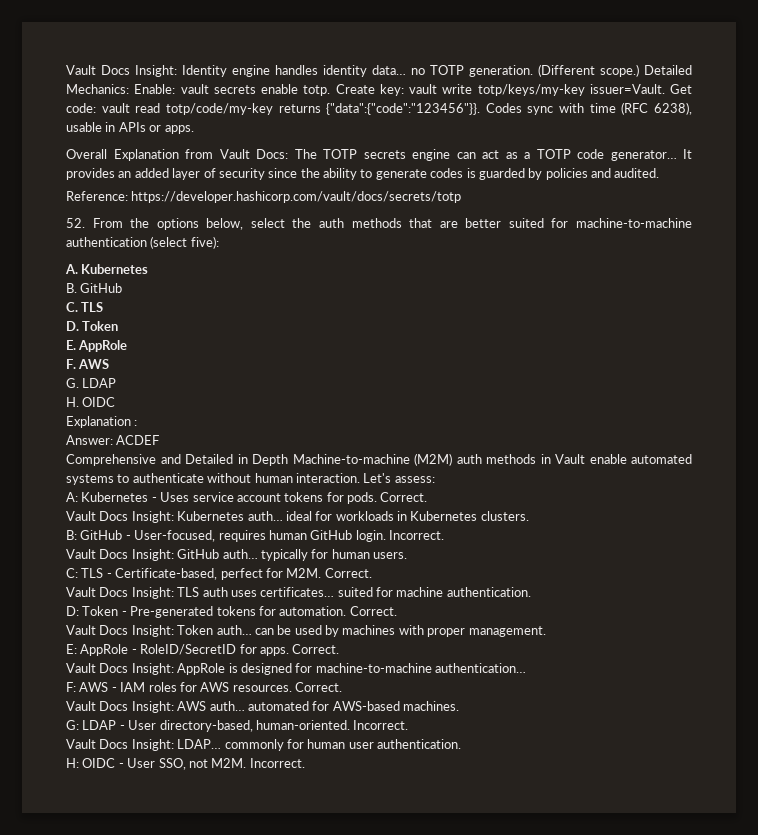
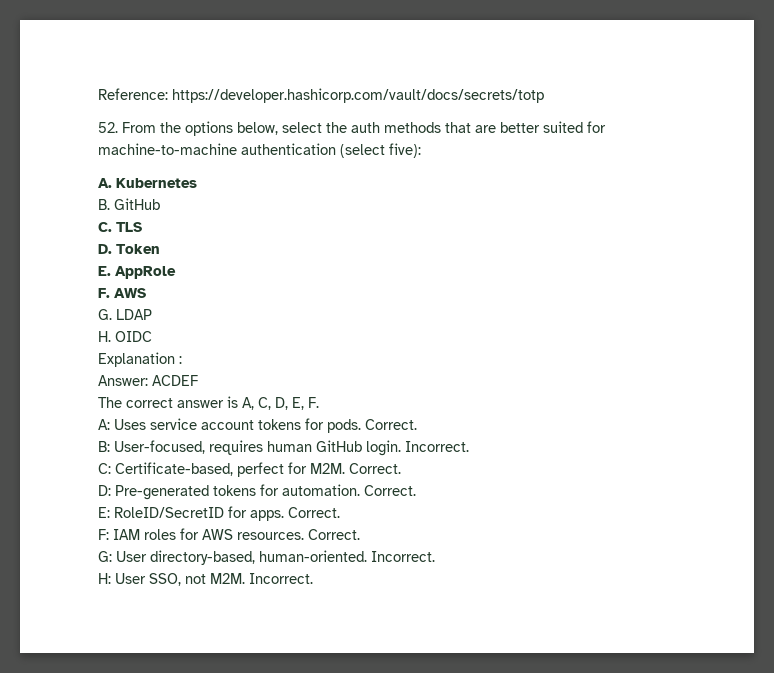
- Vault Docs Insight: Identity engine handles identity data… no TOTP generation. (Different scope.) Detailed Mechanics: Enable: vault secrets enable totp. Create key: vault write totp/keys/my-key issuer=Vault. Get code: vault read totp/code/my-key returns {"data":{"code":"123456"}}. Codes sync with time (RFC 6238), usable in APIs or apps.
- Overall Explanation from Vault Docs: The TOTP secrets engine can act as a TOTP code generator… It provides an added layer of security since the ability to generate codes is guarded by policies and audited.
- Comprehensive and Detailed in Depth Machine-to-machine (M2M) auth methods in Vault enable automated systems to authenticate without human interaction. Let's assess:
+ The correct answer is A, C, D, E, F.
- A: Kubernetes - Uses service account tokens for pods.
+ A: Uses service account tokens for pods.
- Vault Docs Insight: Kubernetes auth… ideal for workloads in Kubernetes clusters.
- B: GitHub - User-focused, requires human GitHub login.
+ B: User-focused, requires human GitHub login.
- Vault Docs Insight: GitHub auth… typically for human users.
- C: TLS - Certificate-based, perfect for M2M. Correct.
+ C: Certificate-based, perfect for M2M. Correct.
- Vault Docs Insight: TLS auth uses certificates… suited for machine authentication.
- D: Token - Pre-generated tokens for automation.
+ D: Pre-generated tokens for automation.
- Vault Docs Insight: Token auth… can be used by machines with proper management.
- E: AppRole - RoleID/SecretID for apps.
+ E: RoleID/SecretID for apps.
- Vault Docs Insight: AppRole is designed for machine-to-machine authentication…
- F: AWS - IAM roles for AWS resources.
+ F: IAM roles for AWS resources.
- Vault Docs Insight: AWS auth… automated for AWS-based machines.
- G: LDAP - User directory-based, human-oriented.
+ G: User directory-based, human-oriented.
- Vault Docs Insight: LDAP… commonly for human user authentication.
- H: OIDC - User SSO, not M2M. Incorrect.
+ H: User SSO, not M2M. Incorrect.

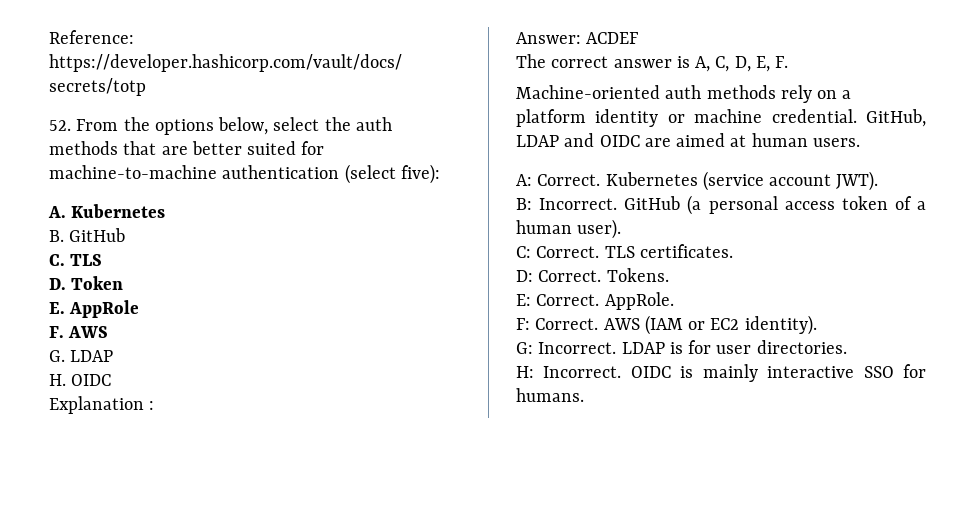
- A: Uses service account tokens for pods. Correct.
- B: User-focused, requires human GitHub login. Incorrect.
- C: Certificate-based, perfect for M2M. Correct.
+ Machine-oriented auth methods rely on a platform identity or machine credential. GitHub, LDAP and OIDC are aimed at human users.
+ A: Correct. Kubernetes (service account JWT).
+ B: Incorrect. GitHub (a personal access token of a human user).
+ C: Correct. TLS certificates.
- D: Pre-generated tokens for automation. Correct.
+ D: Correct. Tokens.
- E: RoleID/SecretID for apps. Correct.
+ E: Correct. AppRole.
- F: IAM roles for AWS resources. Correct.
- G: User directory-based, human-oriented. Incorrect.
- H: User SSO, not M2M. Incorrect.
+ F: Correct. AWS (IAM or EC2 identity).
+ G: Incorrect. LDAP is for user directories.
+ H: Incorrect. OIDC is mainly interactive SSO for humans.

